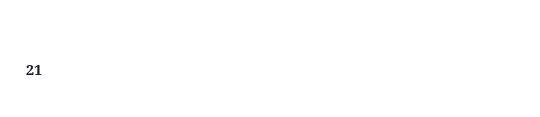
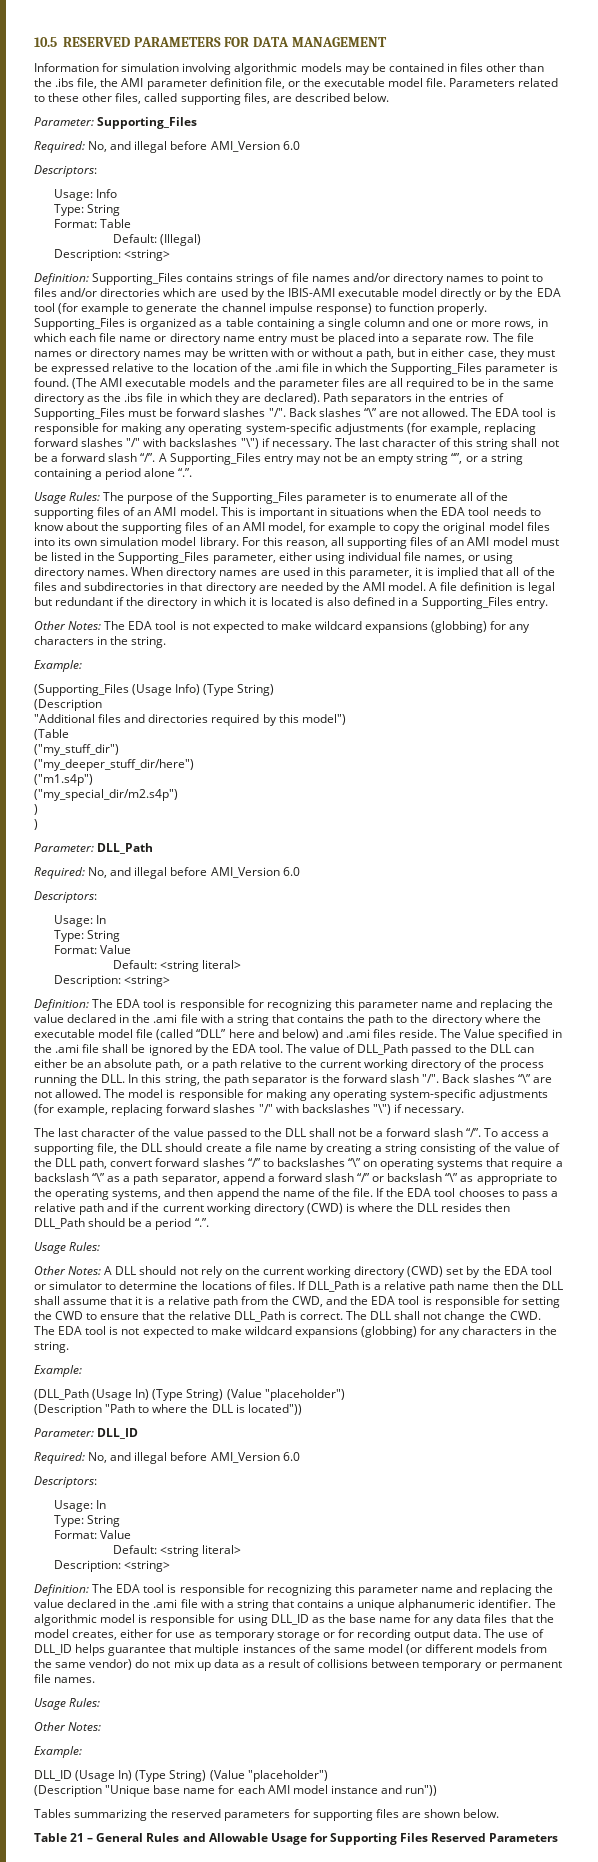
- 21
+ 10.5 RESERVED PARAMETERS FOR DATA MANAGEMENT
+ Information for simulation involving algorithmic models may be contained in files other than the .ibs file, the AMI parameter definition file, or the executable model file. Parameters related to these other files, called supporting files, are described below.
+ Parameter: Supporting_Files
+ Required: No, and illegal before AMI_Version 6.0
+ Descriptors:
+ Usage: Info
+ Type: String
+ Format: Table
+ Default: (Illegal)
+ Description: <string>
+ Definition: Supporting_Files contains strings of file names and/or directory names to point to files and/or directories which are used by the IBIS-AMI executable model directly or by the EDA tool (for example to generate the channel impulse response) to function properly. Supporting_Files is organized as a table containing a single column and one or more rows, in which each file name or directory name entry must be placed into a separate row. The file names or directory names may be written with or without a path, but in either case, they must be expressed relative to the location of the .ami file in which the Supporting_Files parameter is found. (The AMI executable models and the parameter files are all required to be in the same directory as the .ibs file in which they are declared). Path separators in the entries of Supporting_Files must be forward slashes "/". Back slashes “\” are not allowed. The EDA tool is responsible for making any operating system-specific adjustments (for example, replacing forward slashes "/" with backslashes "\") if necessary. The last character of this string shall not be a forward slash “/”. A Supporting_Files entry may not be an empty string “”, or a string containing a period alone “.”.
+ Usage Rules: The purpose of the Supporting_Files parameter is to enumerate all of the supporting files of an AMI model. This is important in situations when the EDA tool needs to know about the supporting files of an AMI model, for example to copy the original model files into its own simulation model library. For this reason, all supporting files of an AMI model must be listed in the Supporting_Files parameter, either using individual file names, or using directory names. When directory names are used in this parameter, it is implied that all of the files and subdirectories in that directory are needed by the AMI model. A file definition is legal but redundant if the directory in which it is located is also defined in a Supporting_Files entry.
+ Other Notes: The EDA tool is not expected to make wildcard expansions (globbing) for any characters in the string.
+ Example:
+ (Supporting_Files (Usage Info) (Type String)
+ (Description
+ "Additional files and directories required by this model")
+ (Table
+ ("my_stuff_dir")
+ ("my_deeper_stuff_dir/here")
+ ("m1.s4p")
+ ("my_special_dir/m2.s4p")
+ )
+ )
+ Parameter: DLL_Path
+ Required: No, and illegal before AMI_Version 6.0
+ Descriptors:
+ Usage: In
+ Type: String
+ Format: Value
+ Default: <string literal>
+ Description: <string>
+ Definition: The EDA tool is responsible for recognizing this parameter name and replacing the value declared in the .ami file with a string that contains the path to the directory where the executable model file (called “DLL” here and below) and .ami files reside. The Value specified in the .ami file shall be ignored by the EDA tool. The value of DLL_Path passed to the DLL can either be an absolute path, or a path relative to the current working directory of the process running the DLL. In this string, the path separator is the forward slash "/". Back slashes “\” are not allowed. The model is responsible for making any operating system-specific adjustments (for example, replacing forward slashes "/" with backslashes "\") if necessary.
+ The last character of the value passed to the DLL shall not be a forward slash “/”. To access a supporting file, the DLL should create a file name by creating a string consisting of the value of the DLL path, convert forward slashes “/” to backslashes “\” on operating systems that require a backslash “\” as a path separator, append a forward slash “/” or backslash “\” as appropriate to the operating systems, and then append the name of the file. If the EDA tool chooses to pass a relative path and if the current working directory (CWD) is where the DLL resides then DLL_Path should be a period “.”.
+ Usage Rules:
+ Other Notes: A DLL should not rely on the current working directory (CWD) set by the EDA tool or simulator to determine the locations of files. If DLL_Path is a relative path name then the DLL shall assume that it is a relative path from the CWD, and the EDA tool is responsible for setting the CWD to ensure that the relative DLL_Path is correct. The DLL shall not change the CWD. The EDA tool is not expected to make wildcard expansions (globbing) for any characters in the string.
+ Example:
+ (DLL_Path (Usage In) (Type String) (Value "placeholder")
+ (Description "Path to where the DLL is located"))
+ Parameter: DLL_ID
+ Required: No, and illegal before AMI_Version 6.0
+ Descriptors:
+ Usage: In
+ Type: String
+ Format: Value
+ Default: <string literal>
+ Description: <string>
+ Definition: The EDA tool is responsible for recognizing this parameter name and replacing the value declared in the .ami file with a string that contains a unique alphanumeric identifier. The algorithmic model is responsible for using DLL_ID as the base name for any data files that the model creates, either for use as temporary storage or for recording output data. The use of DLL_ID helps guarantee that multiple instances of the same model (or different models from the same vendor) do not mix up data as a result of collisions between temporary or permanent file names.
+ Usage Rules:
+ Other Notes:
+ Example:
+ DLL_ID (Usage In) (Type String) (Value "placeholder")
+ (Description "Unique base name for each AMI model instance and run"))
+ Tables summarizing the reserved parameters for supporting files are shown below.
+ Table 21 – General Rules and Allowable Usage for Supporting Files Reserved Parameters

